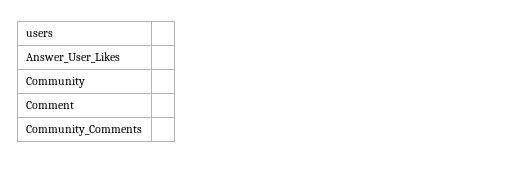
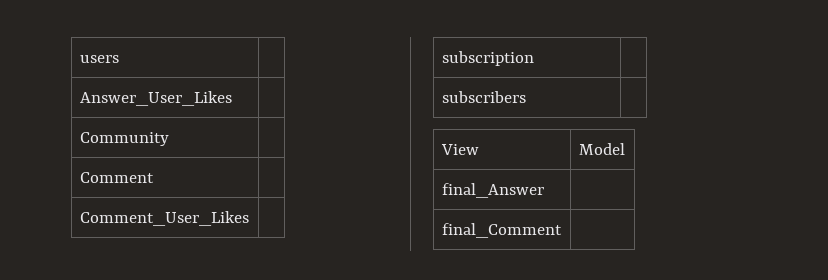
- Community_Comments |
+ Comment_User_Likes |
+ subscription |
+ subscribers |
+ View | Model
+ final_Answer |
+ final_Comment |

